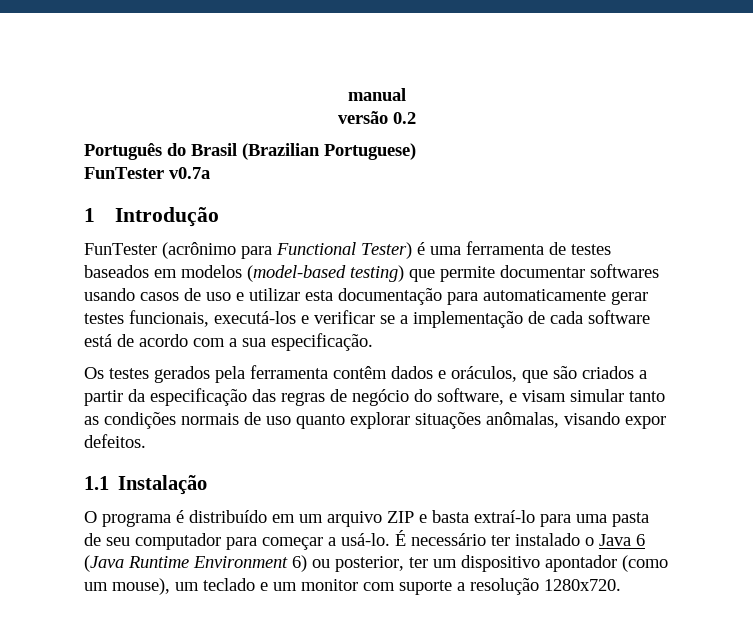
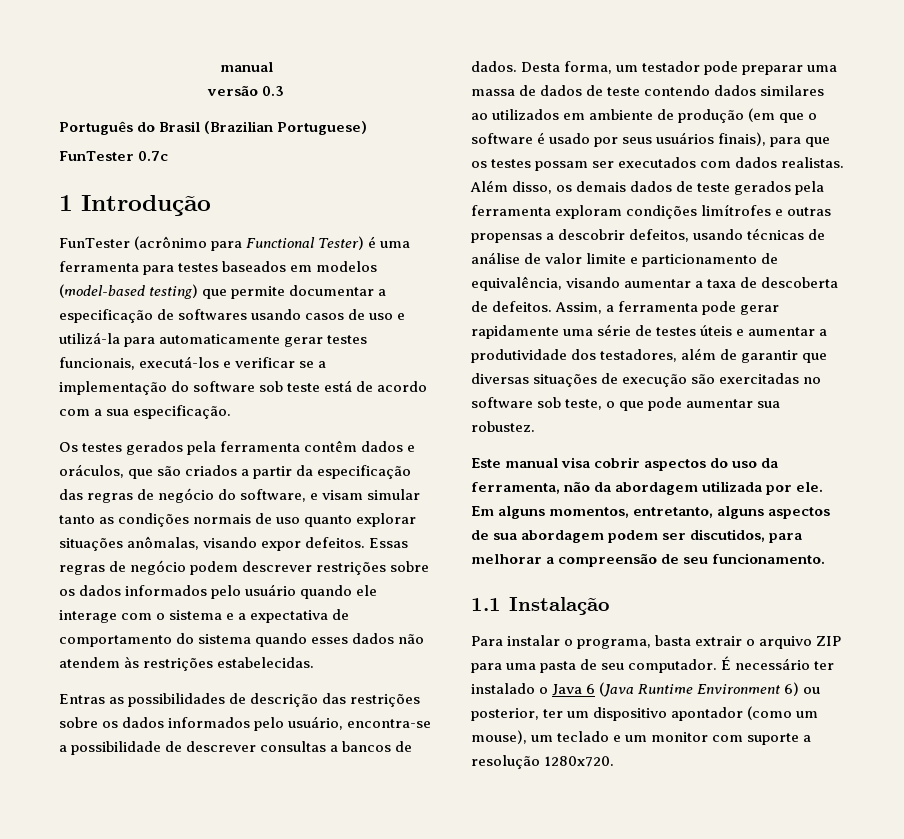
- versão 0.2
+ versão 0.3
- FunTester v0.7a
+ FunTester 0.7c
- FunTester (acrônimo para Functional Tester) é uma ferramenta de testes baseados em modelos (model-based testing) que permite documentar softwares usando casos de uso e utilizar esta documentação para automaticamente gerar testes funcionais, executá-los e verificar se a implementação de cada software está de acordo com a sua especificação.
+ FunTester (acrônimo para Functional Tester) é uma ferramenta para testes baseados em modelos (model-based testing) que permite documentar a especificação de softwares usando casos de uso e utilizá-la para automaticamente gerar testes funcionais, executá-los e verificar se a implementação do software sob teste está de acordo com a sua especificação.
- Os testes gerados pela ferramenta contêm dados e oráculos, que são criados a partir da especificação das regras de negócio do software, e visam simular tanto as condições normais de uso quanto explorar situações anômalas, visando expor defeitos.
+ Os testes gerados pela ferramenta contêm dados e oráculos, que são criados a partir da especificação das regras de negócio do software, e visam simular tanto as condições normais de uso quanto explorar situações anômalas, visando expor defeitos. Essas regras de negócio podem descrever restrições sobre os dados informados pelo usuário quando ele interage com o sistema e a expectativa de comportamento do sistema quando esses dados não atendem às restrições estabelecidas.
+ Entras as possibilidades de descrição das restrições sobre os dados informados pelo usuário, encontra-se a possibilidade de descrever consultas a bancos de dados. Desta forma, um testador pode preparar uma massa de dados de teste contendo dados similares ao utilizados em ambiente de produção (em que o software é usado por seus usuários finais), para que os testes possam ser executados com dados realistas. Além disso, os demais dados de teste gerados pela ferramenta exploram condições limítrofes e outras propensas a descobrir defeitos, usando técnicas de análise de valor limite e particionamento de equivalência, visando aumentar a taxa de descoberta de defeitos. Assim, a ferramenta pode gerar rapidamente uma série de testes úteis e aumentar a produtividade dos testadores, além de garantir que diversas situações de execução são exercitadas no software sob teste, o que pode aumentar sua robustez.
+ Este manual visa cobrir aspectos do uso da ferramenta, não da abordagem utilizada por ele. Em alguns momentos, entretanto, alguns aspectos de sua abordagem podem ser discutidos, para melhorar a compreensão de seu funcionamento.
  1.1 Instalação
- O programa é distribuído em um arquivo ZIP e basta extraí-lo para uma pasta de seu computador para começar a usá-lo.
+ Para instalar o programa, basta extrair o arquivo ZIP para uma pasta de seu computador.

